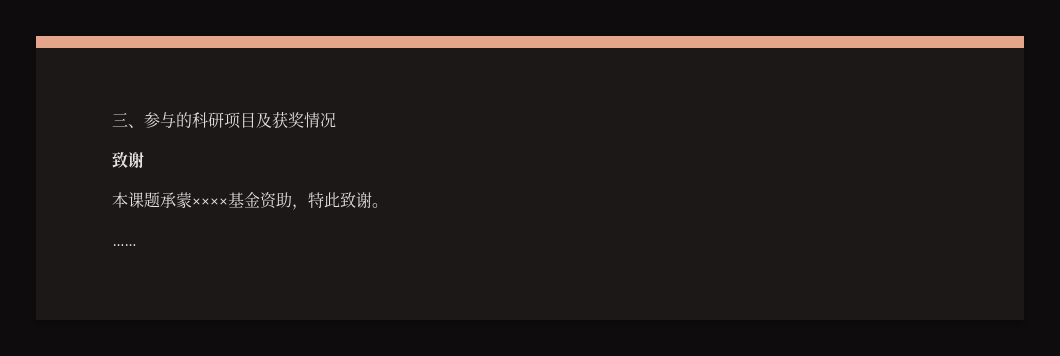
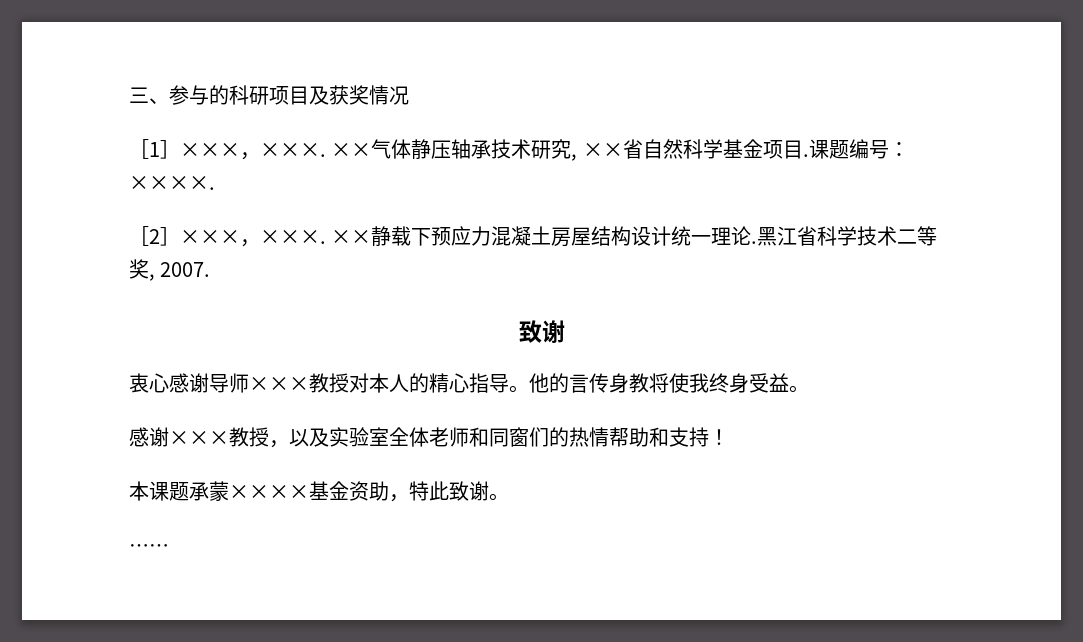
  三、参与的科研项目及获奖情况
+ ［1］×××，×××. ××气体静压轴承技术研究, ××省自然科学基金项目.课题编号：××××.
+ ［2］×××，×××. ××静载下预应力混凝土房屋结构设计统一理论.黑江省科学技术二等奖, 2007.
  致谢
+ 衷心感谢导师×××教授对本人的精心指导。他的言传身教将使我终身受益。
+ 感谢×××教授，以及实验室全体老师和同窗们的热情帮助和支持！

